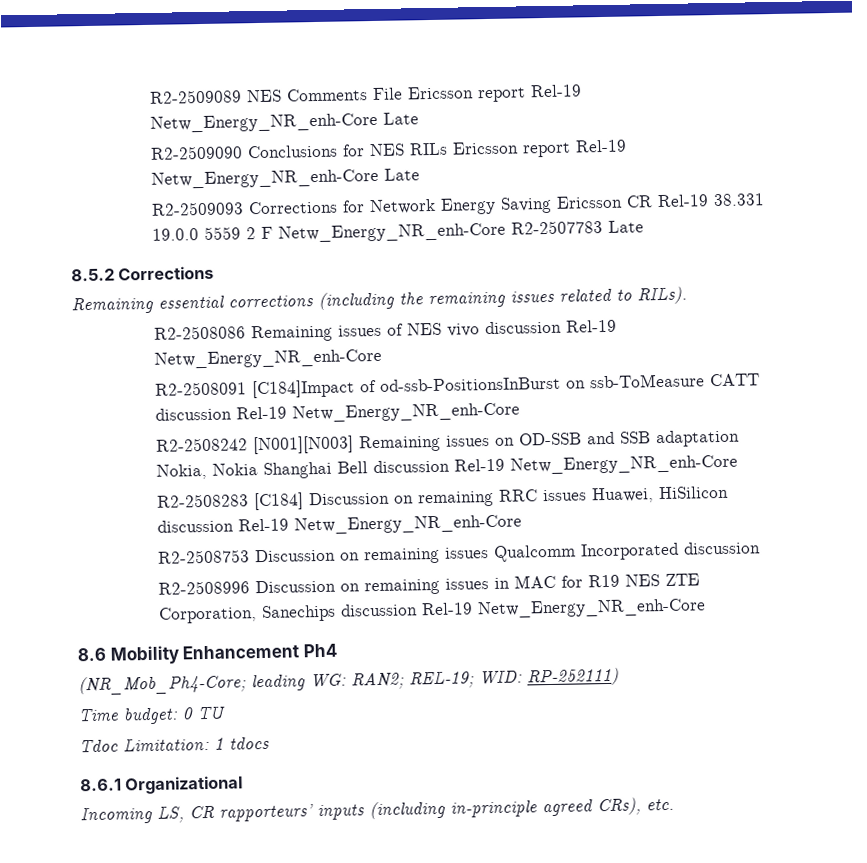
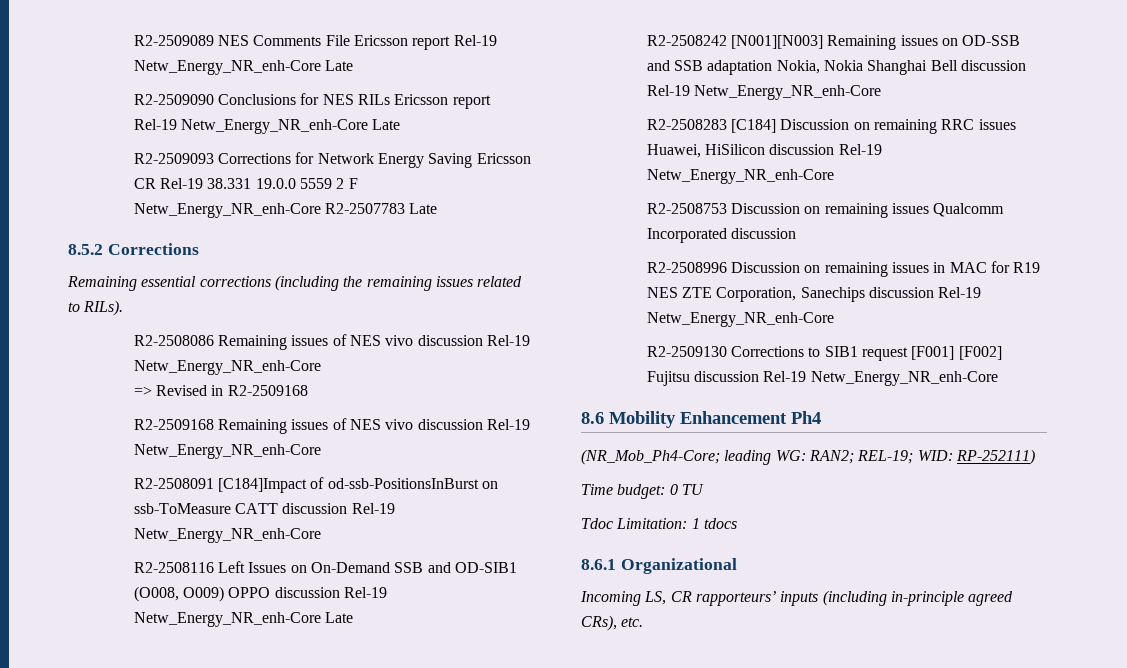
+ => Revised in R2-2509168
+ R2-2509168 Remaining issues of NES vivo discussion Rel-19 Netw_Energy_NR_enh-Core
+ R2-2508116 Left Issues on On-Demand SSB and OD-SIB1 (O008, O009) OPPO discussion Rel-19 Netw_Energy_NR_enh-Core Late
+ R2-2509130 Corrections to SIB1 request [F001] [F002] Fujitsu discussion Rel-19 Netw_Energy_NR_enh-Core

